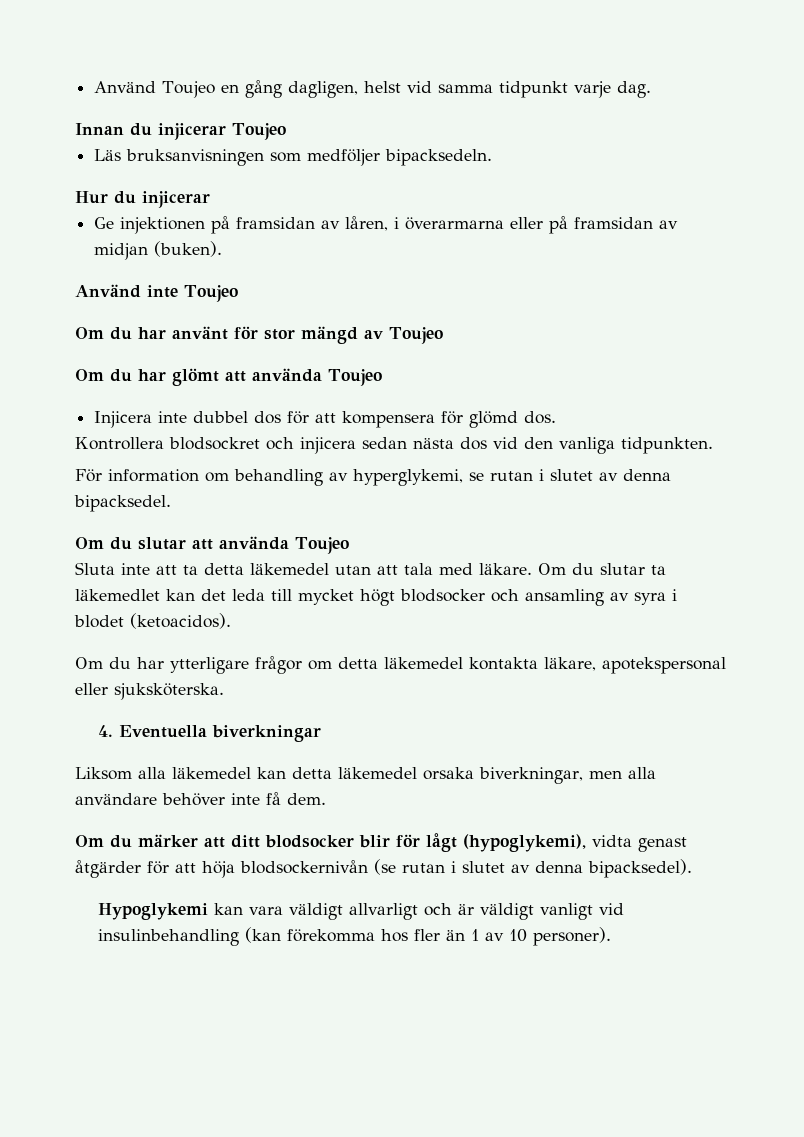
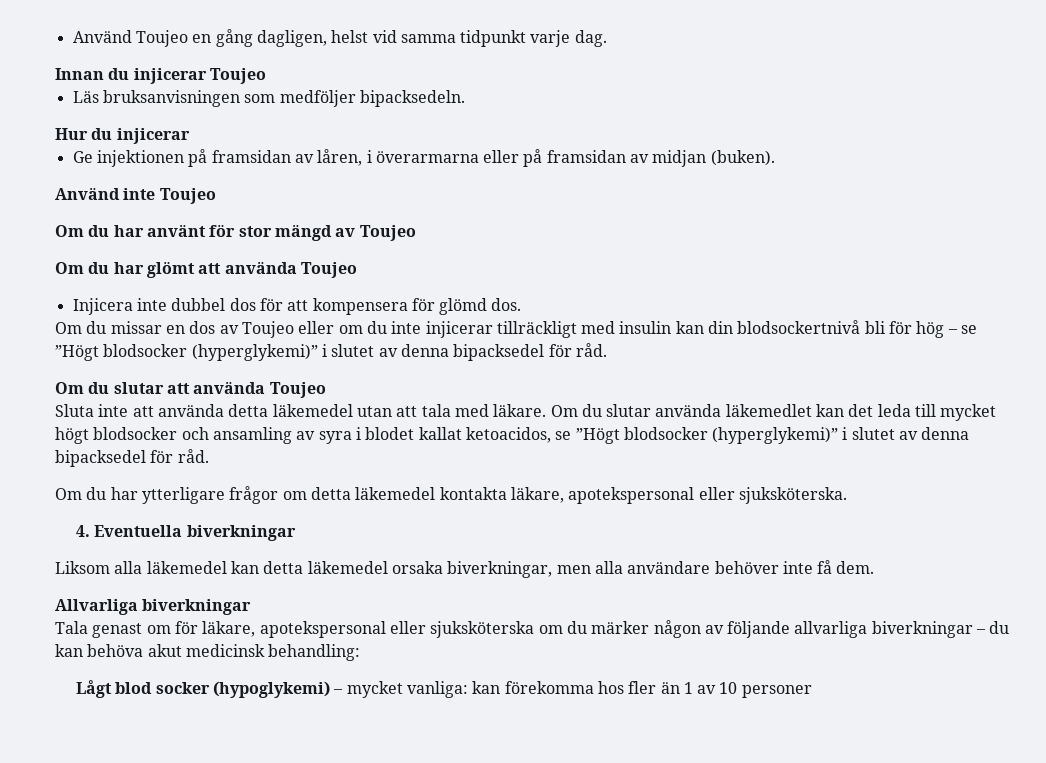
- Kontrollera blodsockret och injicera sedan nästa dos vid den vanliga tidpunkten.
- För information om behandling av hyperglykemi, se rutan i slutet av denna bipacksedel.
+ Om du missar en dos av Toujeo eller om du inte injicerar tillräckligt med insulin kan din blodsockertnivå bli för hög – se ”Högt blodsocker (hyperglykemi)” i slutet av denna bipacksedel för råd.
- Sluta inte att ta detta läkemedel utan att tala med läkare.
+ Sluta inte att använda detta läkemedel utan att tala med läkare.
- Om du slutar ta läkemedlet kan det leda till mycket högt blodsocker och ansamling av syra i blodet (ketoacidos).
+ Om du slutar använda läkemedlet kan det leda till mycket högt blodsocker och ansamling av syra i blodet kallat ketoacidos, se ”Högt blodsocker (hyperglykemi)” i slutet av denna bipacksedel för råd.
- Om du märker att ditt blodsocker blir för lågt (hypoglykemi), vidta genast åtgärder för att höja blodsockernivån (se rutan i slutet av denna bipacksedel).
- Hypoglykemi kan vara väldigt allvarligt och är väldigt vanligt vid insulinbehandling (kan förekomma hos fler än 1 av 10 personer).
+ Allvarliga biverkningar
+ Tala genast om för läkare, apotekspersonal eller sjuksköterska om du märker någon av följande allvarliga biverkningar – du kan behöva akut medicinsk behandling:
+ Lågt blod socker (hypoglykemi) – mycket vanliga: kan förekomma hos fler än 1 av 10 personer

